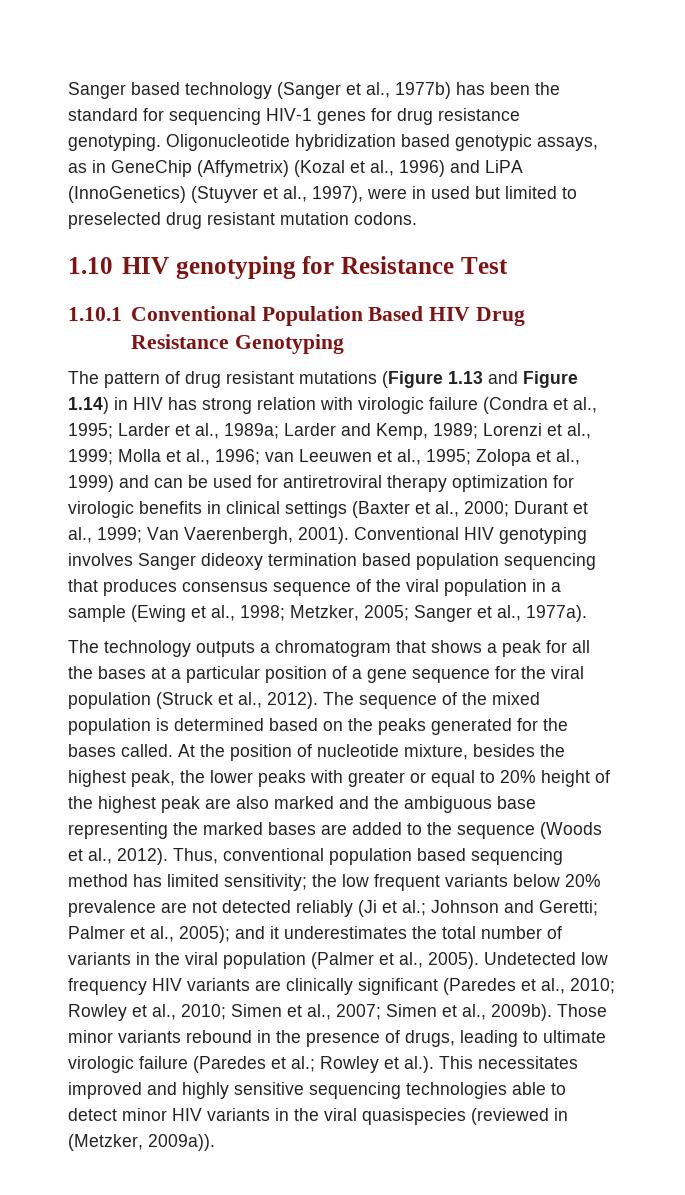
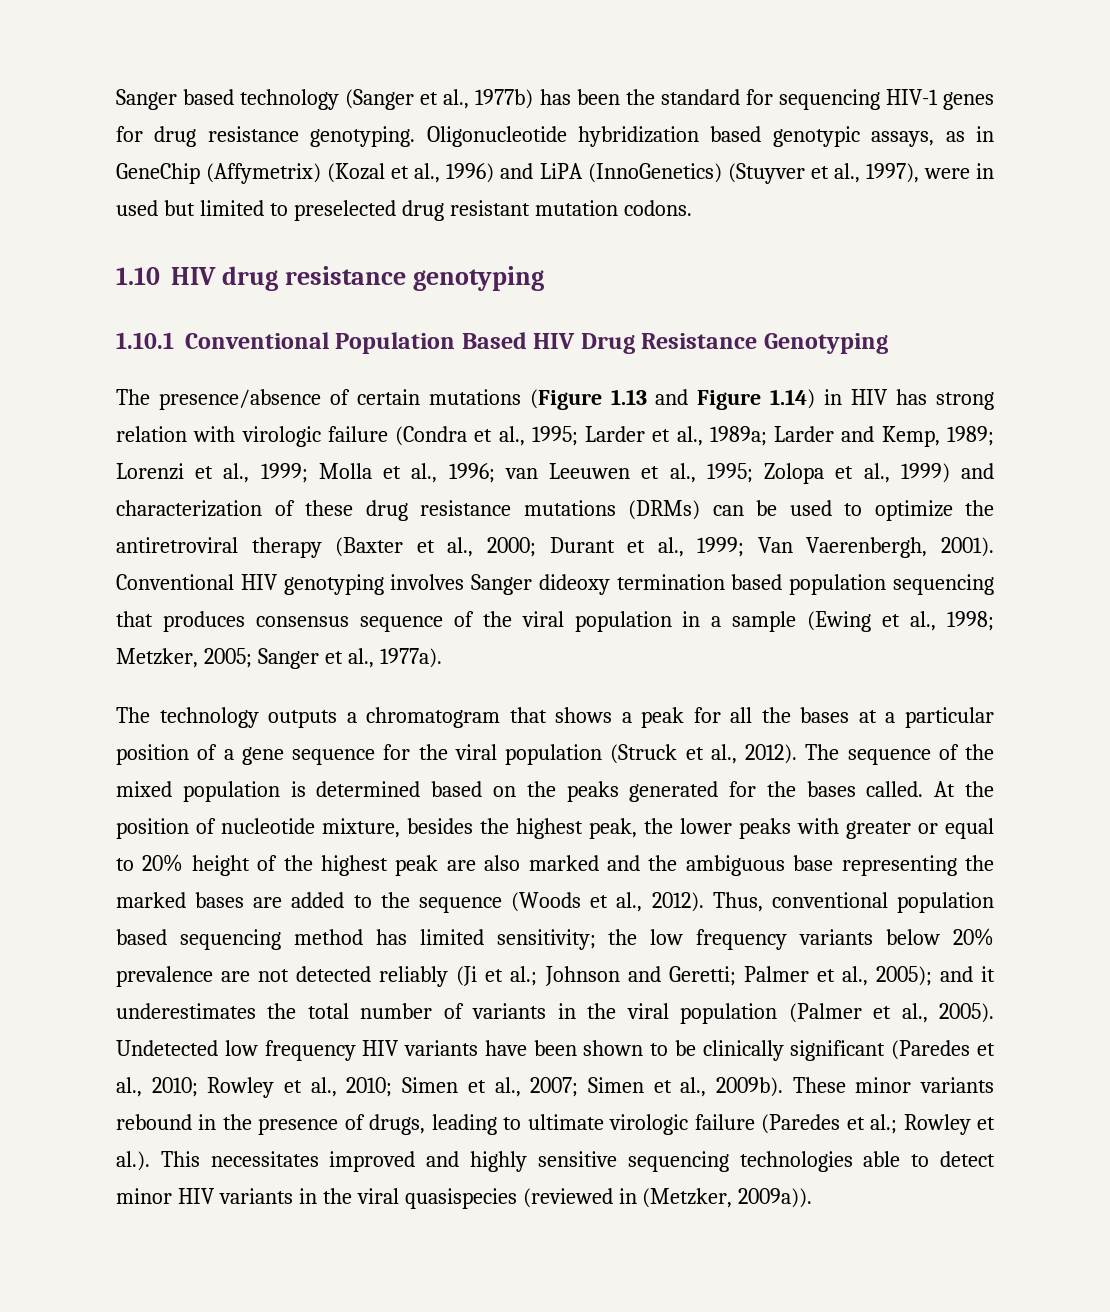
- 1.10 HIV genotyping for Resistance Test
+ 1.10 HIV drug resistance genotyping
- The pattern of drug resistant mutations (Figure 1.13 and Figure 1.14) in HIV has strong relation with virologic failure (Condra et al., 1995; Larder et al., 1989a; Larder and Kemp, 1989; Lorenzi et al., 1999; Molla et al., 1996; van Leeuwen et al., 1995; Zolopa et al., 1999) and can be used for antiretroviral therapy optimization for virologic benefits in clinical settings (Baxter et al., 2000; Durant et al., 1999; Van Vaerenbergh, 2001).
+ The presence/absence of certain mutations (Figure 1.13 and Figure 1.14) in HIV has strong relation with virologic failure (Condra et al., 1995; Larder et al., 1989a; Larder and Kemp, 1989; Lorenzi et al., 1999; Molla et al., 1996; van Leeuwen et al., 1995; Zolopa et al., 1999) and characterization of these drug resistance mutations (DRMs) can be used to optimize the antiretroviral therapy (Baxter et al., 2000; Durant et al., 1999; Van Vaerenbergh, 2001).
- Thus, conventional population based sequencing method has limited sensitivity; the low frequent variants below 20% prevalence are not detected reliably (Ji et al.; Johnson and Geretti; Palmer et al., 2005); and it underestimates the total number of variants in the viral population (Palmer et al., 2005).
+ Thus, conventional population based sequencing method has limited sensitivity; the low frequency variants below 20% prevalence are not detected reliably (Ji et al.; Johnson and Geretti; Palmer et al., 2005); and it underestimates the total number of variants in the viral population (Palmer et al., 2005).
- Undetected low frequency HIV variants are clinically significant (Paredes et al., 2010; Rowley et al., 2010; Simen et al., 2007; Simen et al., 2009b).
+ Undetected low frequency HIV variants have been shown to be clinically significant (Paredes et al., 2010; Rowley et al., 2010; Simen et al., 2007; Simen et al., 2009b).
- Those minor variants rebound in the presence of drugs, leading to ultimate virologic failure (Paredes et al.; Rowley et al.). This necessitates improved and highly sensitive sequencing technologies able to detect minor HIV variants in the viral quasispecies (reviewed in (Metzker, 2009a)).
+ These minor variants rebound in the presence of drugs, leading to ultimate virologic failure (Paredes et al.; Rowley et al.). This necessitates improved and highly sensitive sequencing technologies able to detect minor HIV variants in the viral quasispecies (reviewed in (Metzker, 2009a)).

